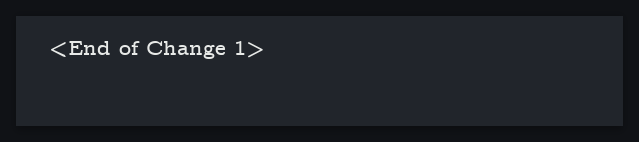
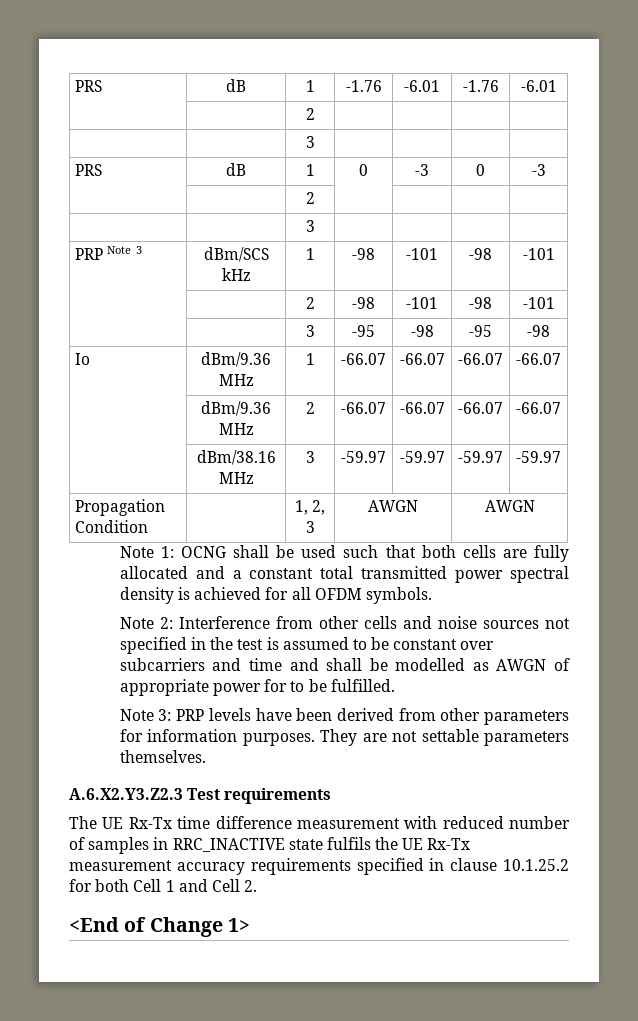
+ PRS | dB | 1 | -1.76 | -6.01 | -1.76 | -6.01
+ | | 2 | | | |
+ | | 3 | | | |
+ PRS | dB | 1 | 0 | -3 | 0 | -3
+ | | 2 | | | |
+ | | 3 | | | |
+ PRP Note 3 | dBm/SCS kHz | 1 | -98 | -101 | -98 | -101
+ | | 2 | -98 | -101 | -98 | -101
+ | | 3 | -95 | -98 | -95 | -98
+ Io | dBm/9.36 MHz | 1 | -66.07 | -66.07 | -66.07 | -66.07
+ | dBm/9.36 MHz | 2 | -66.07 | -66.07 | -66.07 | -66.07
+ | dBm/38.16 MHz | 3 | -59.97 | -59.97 | -59.97 | -59.97
+ Propagation Condition | | 1, 2, 3 | AWGN | AWGN
+ Note 1: OCNG shall be used such that both cells are fully allocated and a constant total transmitted power spectral density is achieved for all OFDM symbols.
+ Note 2: Interference from other cells and noise sources not specified in the test is assumed to be constant over subcarriers and time and shall be modelled as AWGN of appropriate power for to be fulfilled.
+ Note 3: PRP levels have been derived from other parameters for information purposes. They are not settable parameters themselves.
+ A.6.X2.Y3.Z2.3 Test requirements
+ The UE Rx-Tx time difference measurement with reduced number of samples in RRC_INACTIVE state fulfils the UE Rx-Tx measurement accuracy requirements specified in clause 10.1.25.2 for both Cell 1 and Cell 2.

